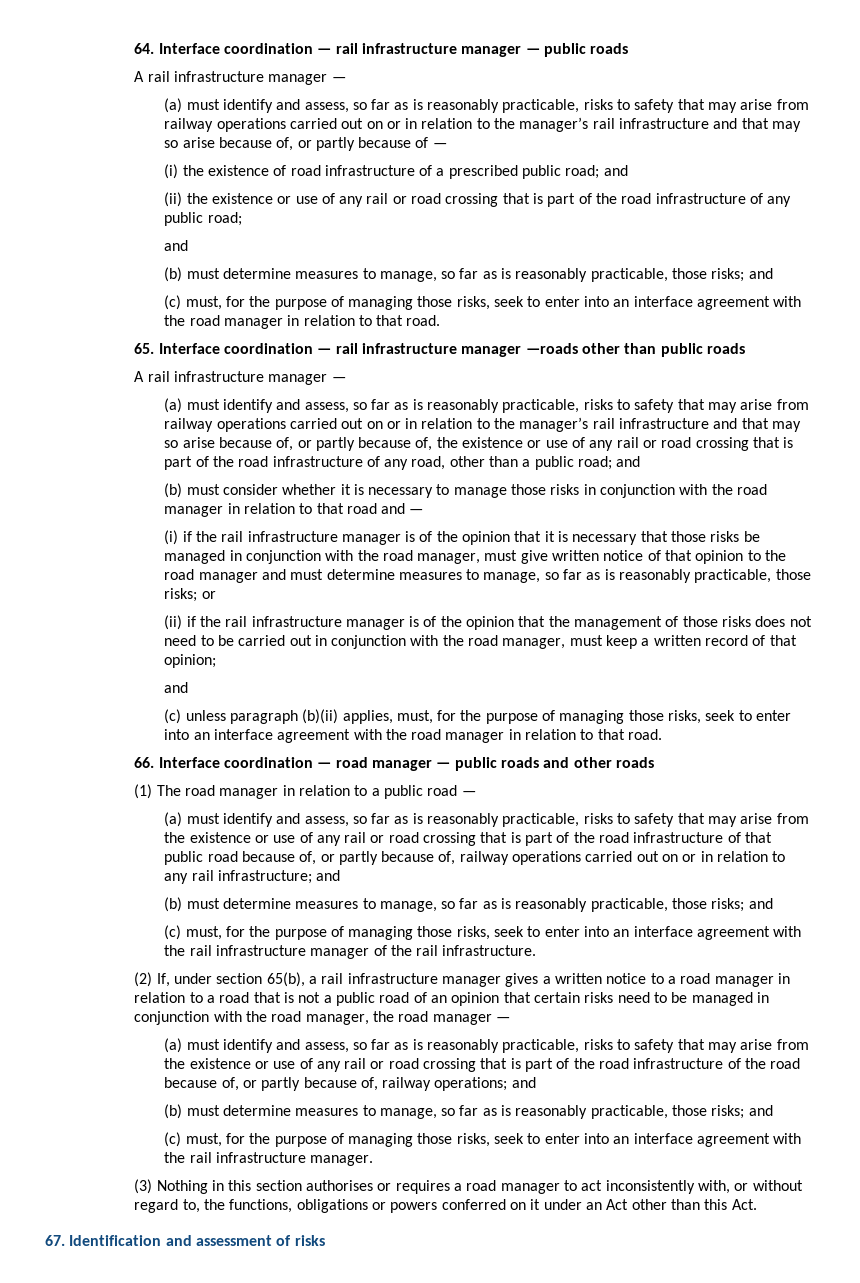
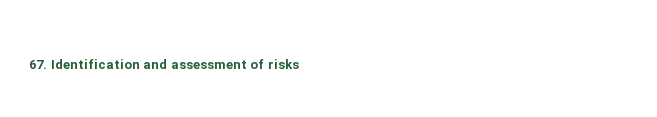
- 64. Interface coordination — rail infrastructure manager — public roads
- A rail infrastructure manager —
- (a) must identify and assess, so far as is reasonably practicable, risks to safety that may arise from railway operations carried out on or in relation to the manager’s rail infrastructure and that may so arise because of, or partly because of —
- (i) the existence of road infrastructure of a prescribed public road; and
- (ii) the existence or use of any rail or road crossing that is part of the road infrastructure of any public road;
- and
- (b) must determine measures to manage, so far as is reasonably practicable, those risks; and
- (c) must, for the purpose of managing those risks, seek to enter into an interface agreement with the road manager in relation to that road.
- 65. Interface coordination — rail infrastructure manager —roads other than public roads
- A rail infrastructure manager —
- (a) must identify and assess, so far as is reasonably practicable, risks to safety that may arise from railway operations carried out on or in relation to the manager’s rail infrastructure and that may so arise because of, or partly because of, the existence or use of any rail or road crossing that is part of the road infrastructure of any road, other than a public road; and
- (b) must consider whether it is necessary to manage those risks in conjunction with the road manager in relation to that road and —
- (i) if the rail infrastructure manager is of the opinion that it is necessary that those risks be managed in conjunction with the road manager, must give written notice of that opinion to the road manager and must determine measures to manage, so far as is reasonably practicable, those risks; or
- (ii) if the rail infrastructure manager is of the opinion that the management of those risks does not need to be carried out in conjunction with the road manager, must keep a written record of that opinion;
- and
- (c) unless paragraph (b)(ii) applies, must, for the purpose of managing those risks, seek to enter into an interface agreement with the road manager in relation to that road.
- 66. Interface coordination — road manager — public roads and other roads
- (1) The road manager in relation to a public road —
- (a) must identify and assess, so far as is reasonably practicable, risks to safety that may arise from the existence or use of any rail or road crossing that is part of the road infrastructure of that public road because of, or partly because of, railway operations carried out on or in relation to any rail infrastructure; and
- (b) must determine measures to manage, so far as is reasonably practicable, those risks; and
- (c) must, for the purpose of managing those risks, seek to enter into an interface agreement with the rail infrastructure manager of the rail infrastructure.
- (2) If, under section 65(b), a rail infrastructure manager gives a written notice to a road manager in relation to a road that is not a public road of an opinion that certain risks need to be managed in conjunction with the road manager, the road manager —
- (a) must identify and assess, so far as is reasonably practicable, risks to safety that may arise from the existence or use of any rail or road crossing that is part of the road infrastructure of the road because of, or partly because of, railway operations; and
- (b) must determine measures to manage, so far as is reasonably practicable, those risks; and
- (c) must, for the purpose of managing those risks, seek to enter into an interface agreement with the rail infrastructure manager.
- (3) Nothing in this section authorises or requires a road manager to act inconsistently with, or without regard to, the functions, obligations or powers conferred on it under an Act other than this Act.

